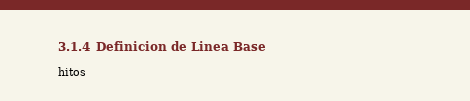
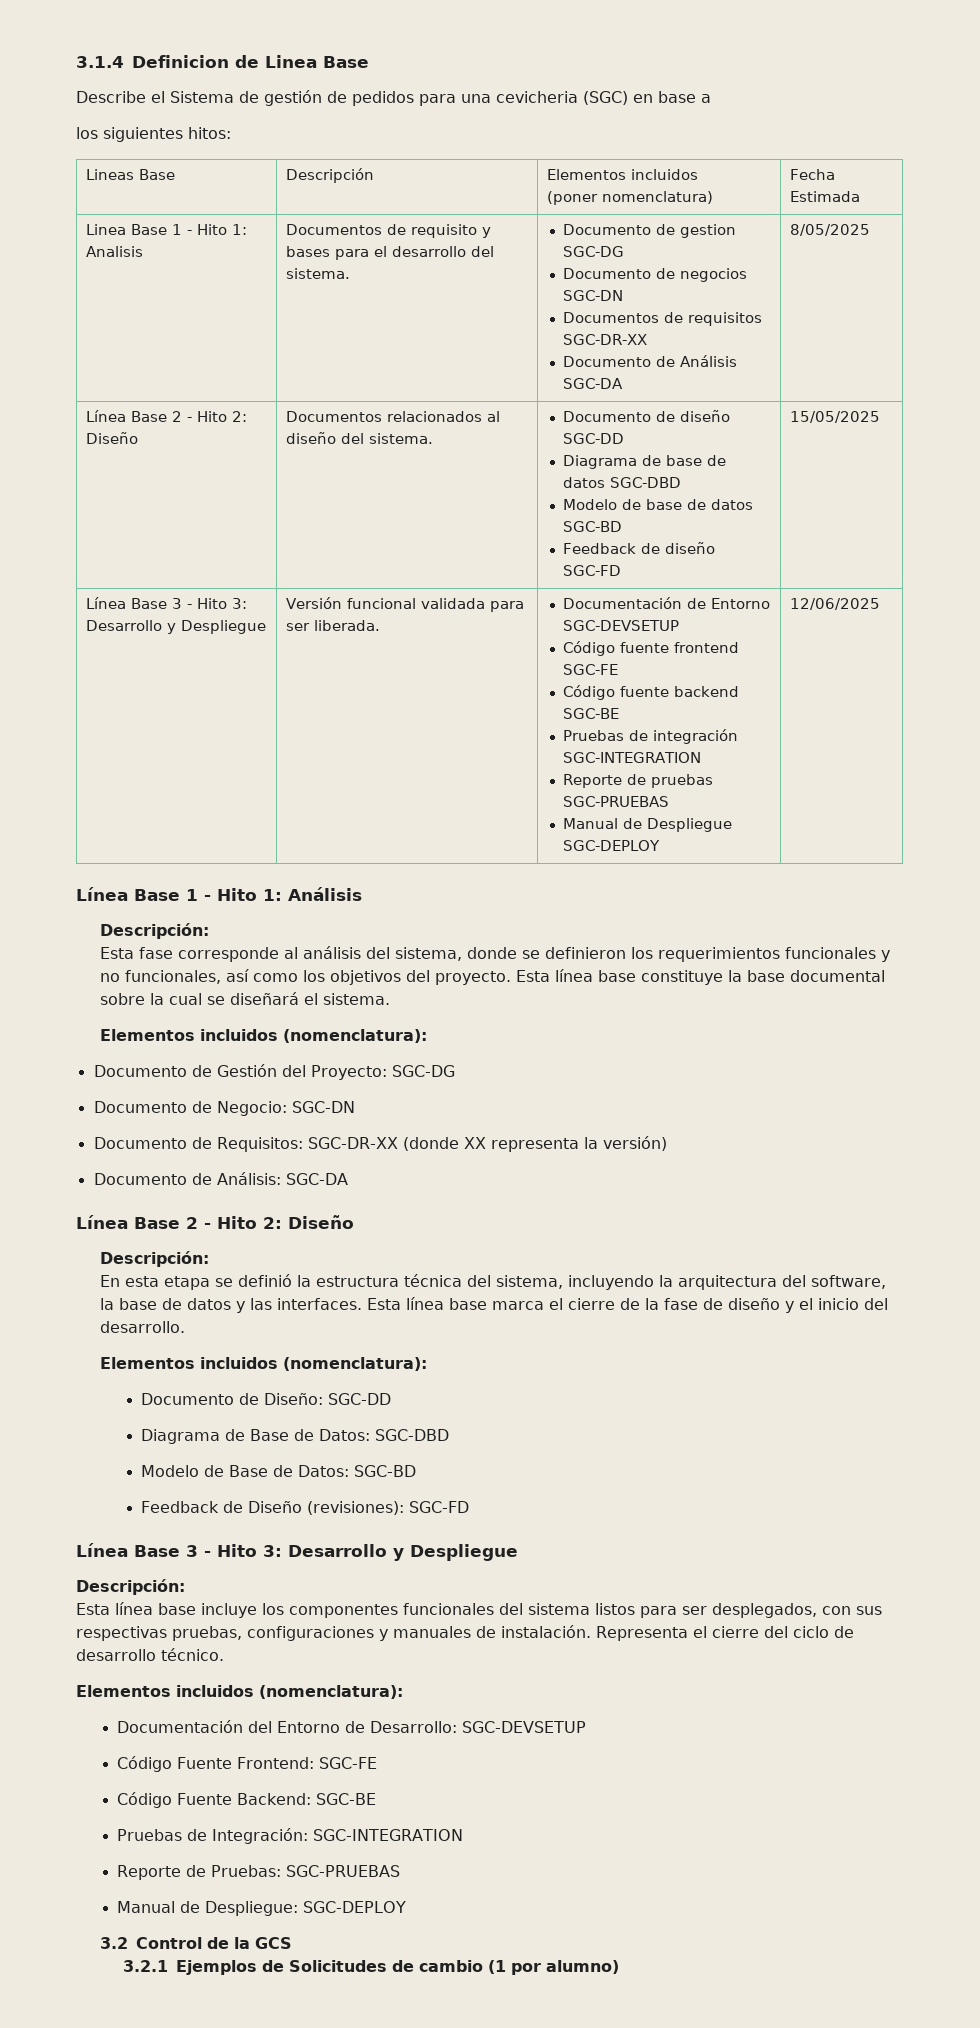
- hitos
+ Describe el Sistema de gestión de pedidos para una cevicheria (SGC) en base a
+ los siguientes hitos:
+ Lineas Base | Descripción | Elementos incluidos
+ (poner nomenclatura) | Fecha Estimada
+ Linea Base 1 - Hito 1: Analisis | Documentos de requisito y bases para el desarrollo del sistema. | Documento de gestion SGC-DG
+ Documento de negocios SGC-DN
+ Documentos de requisitos SGC-DR-XX
+ Documento de Análisis SGC-DA | 8/05/2025
+ Línea Base 2 - Hito 2: Diseño | Documentos relacionados al diseño del sistema. | Documento de diseño SGC-DD
+ Diagrama de base de datos SGC-DBD
+ Modelo de base de datos SGC-BD
+ Feedback de diseño SGC-FD | 15/05/2025
+ Línea Base 3 - Hito 3: Desarrollo y Despliegue | Versión funcional validada para ser liberada. | Documentación de Entorno SGC-DEVSETUP
+ Código fuente frontend SGC-FE
+ Código fuente backend SGC-BE
+ Pruebas de integración SGC-INTEGRATION
+ Reporte de pruebas SGC-PRUEBAS
+ Manual de Despliegue SGC-DEPLOY | 12/06/2025
+ Línea Base 1 - Hito 1: Análisis
+ Descripción:
+ Esta fase corresponde al análisis del sistema, donde se definieron los requerimientos funcionales y no funcionales, así como los objetivos del proyecto. Esta línea base constituye la base documental sobre la cual se diseñará el sistema.
+ Elementos incluidos (nomenclatura):
+ Documento de Gestión del Proyecto: SGC-DG
+ Documento de Negocio: SGC-DN
+ Documento de Requisitos: SGC-DR-XX (donde XX representa la versión)
+ Documento de Análisis: SGC-DA
+ Línea Base 2 - Hito 2: Diseño
+ Descripción:
+ En esta etapa se definió la estructura técnica del sistema, incluyendo la arquitectura del software, la base de datos y las interfaces. Esta línea base marca el cierre de la fase de diseño y el inicio del desarrollo.
+ Elementos incluidos (nomenclatura):
+ Documento de Diseño: SGC-DD
+ Diagrama de Base de Datos: SGC-DBD
+ Modelo de Base de Datos: SGC-BD
+ Feedback de Diseño (revisiones): SGC-FD
+ Línea Base 3 - Hito 3: Desarrollo y Despliegue
+ Descripción:
+ Esta línea base incluye los componentes funcionales del sistema listos para ser desplegados, con sus respectivas pruebas, configuraciones y manuales de instalación. Representa el cierre del ciclo de desarrollo técnico.
+ Elementos incluidos (nomenclatura):
+ Documentación del Entorno de Desarrollo: SGC-DEVSETUP
+ Código Fuente Frontend: SGC-FE
+ Código Fuente Backend: SGC-BE
+ Pruebas de Integración: SGC-INTEGRATION
+ Reporte de Pruebas: SGC-PRUEBAS
+ Manual de Despliegue: SGC-DEPLOY
+ 3.2 Control de la GCS
+ 3.2.1 Ejemplos de Solicitudes de cambio (1 por alumno)

